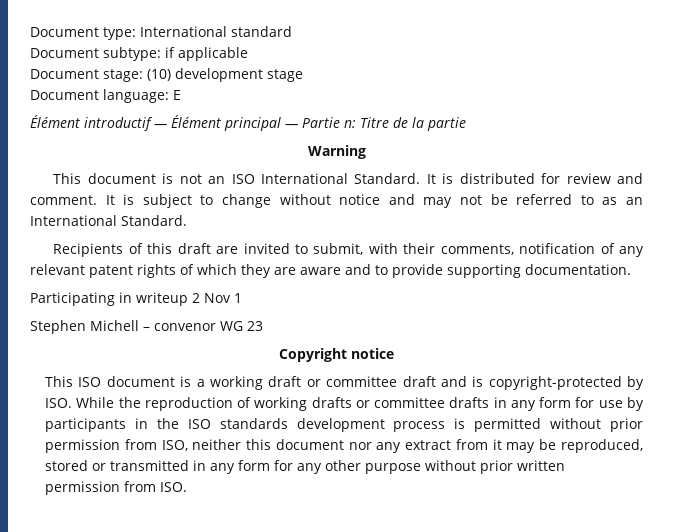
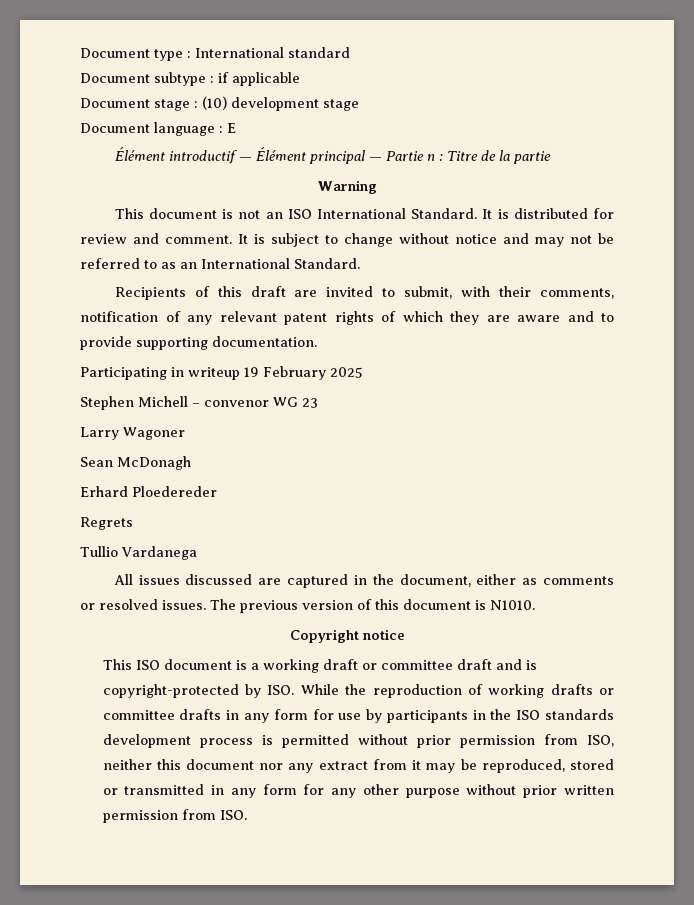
- Document type: International standard
+ Document type : International standard
- Document subtype: if applicable
+ Document subtype : if applicable
- Document stage: (10) development stage
+ Document stage : (10) development stage
- Document language: E
+ Document language : E
- Élément introductif — Élément principal — Partie n: Titre de la partie
+ Élément introductif — Élément principal — Partie n : Titre de la partie
- Participating in writeup 2 Nov 1
+ Participating in writeup 19 February 2025
+ Larry Wagoner
+ Sean McDonagh
+ Erhard Ploedereder
+ Regrets
+ Tullio Vardanega
+ All issues discussed are captured in the document, either as comments or resolved issues. The previous version of this document is N1010.

